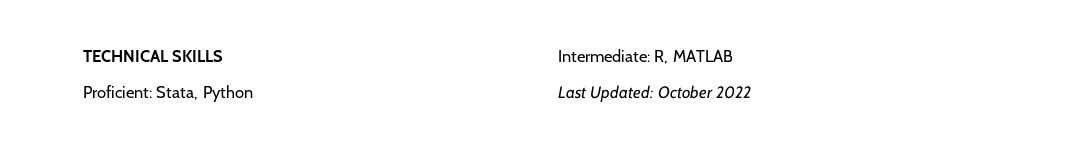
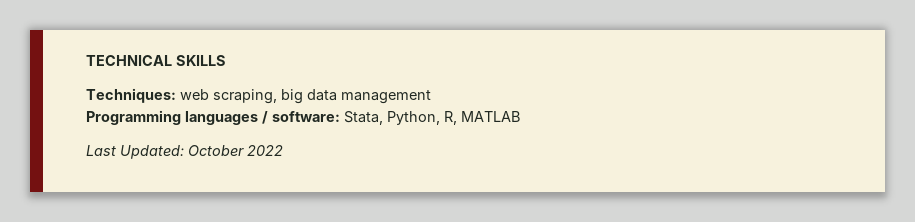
- Proficient: Stata, Python
- Intermediate: R, MATLAB
+ Techniques: web scraping, big data management
+ Programming languages / software: Stata, Python, R, MATLAB

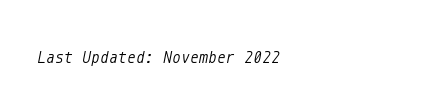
- TECHNICAL SKILLS
- Techniques: web scraping, big data management
- Programming languages / software: Stata, Python, R, MATLAB
- Last Updated: October 2022
+ Last Updated: November 2022

